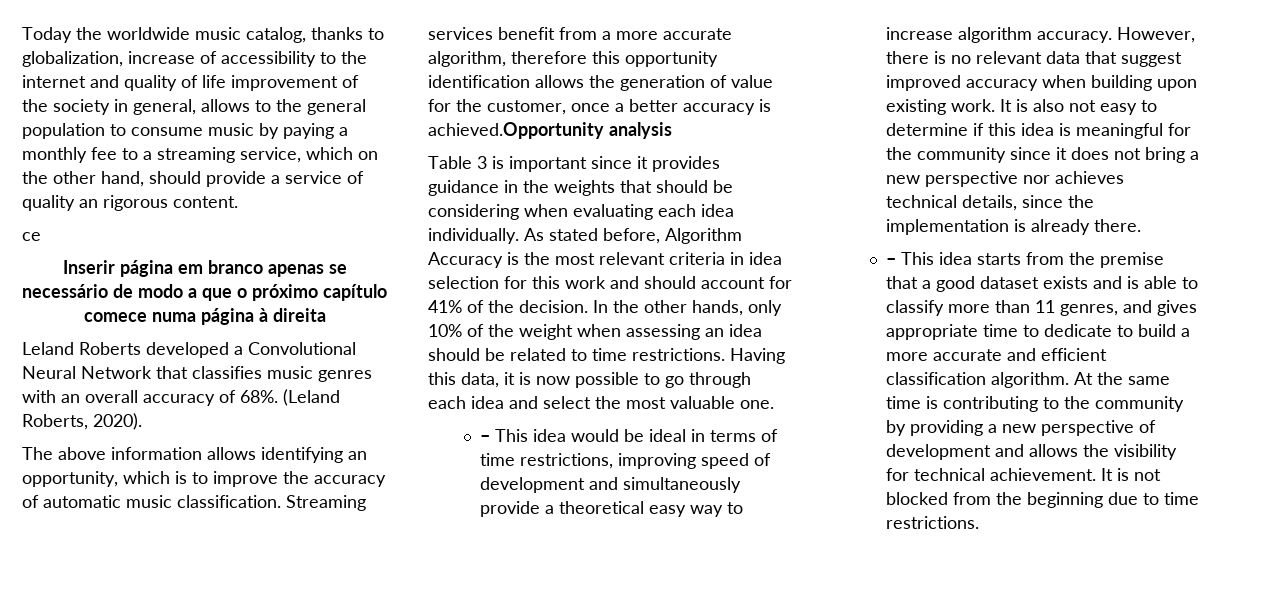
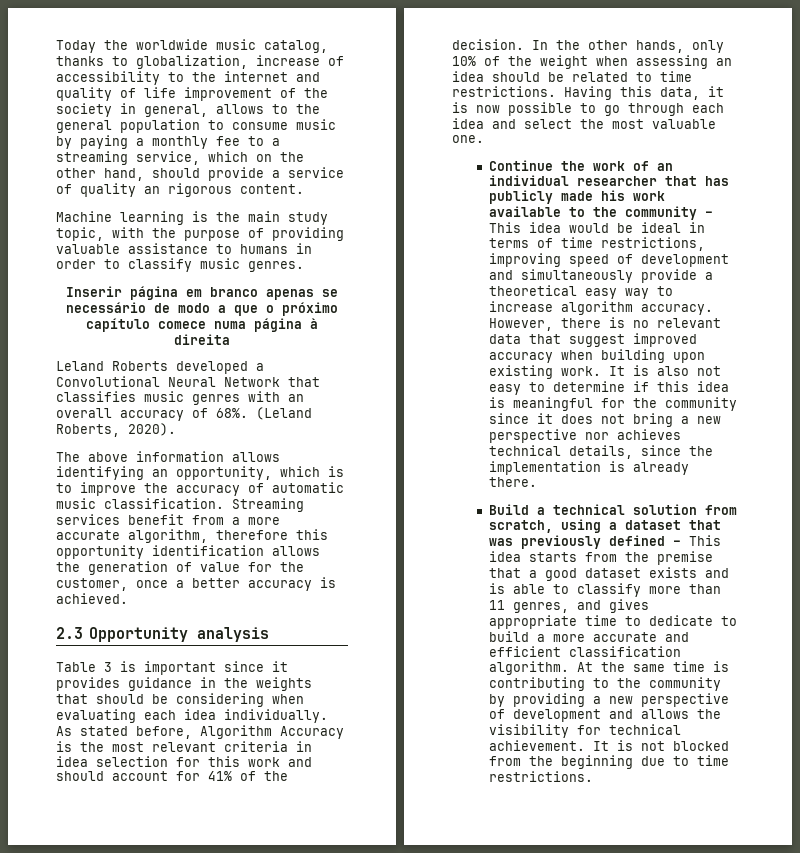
- ce
+ Machine learning is the main study topic, with the purpose of providing valuable assistance to humans in order to classify music genres.
- Streaming services benefit from a more accurate algorithm, therefore this opportunity identification allows the generation of value for the customer, once a better accuracy is achieved.Opportunity analysis
+ Streaming services benefit from a more accurate algorithm, therefore this opportunity identification allows the generation of value for the customer, once a better accuracy is achieved.
+ 2.3 Opportunity analysis
- – This idea would be ideal in terms of time restrictions, improving speed of development and simultaneously provide a theoretical easy way to increase algorithm accuracy.
+ Continue the work of an individual researcher that has publicly made his work available to the community – This idea would be ideal in terms of time restrictions, improving speed of development and simultaneously provide a theoretical easy way to increase algorithm accuracy.
- – This idea starts from the premise that a good dataset exists and is able to classify more than 11 genres, and gives appropriate time to dedicate to build a more accurate and efficient classification algorithm.
+ Build a technical solution from scratch, using a dataset that was previously defined – This idea starts from the premise that a good dataset exists and is able to classify more than 11 genres, and gives appropriate time to dedicate to build a more accurate and efficient classification algorithm.

